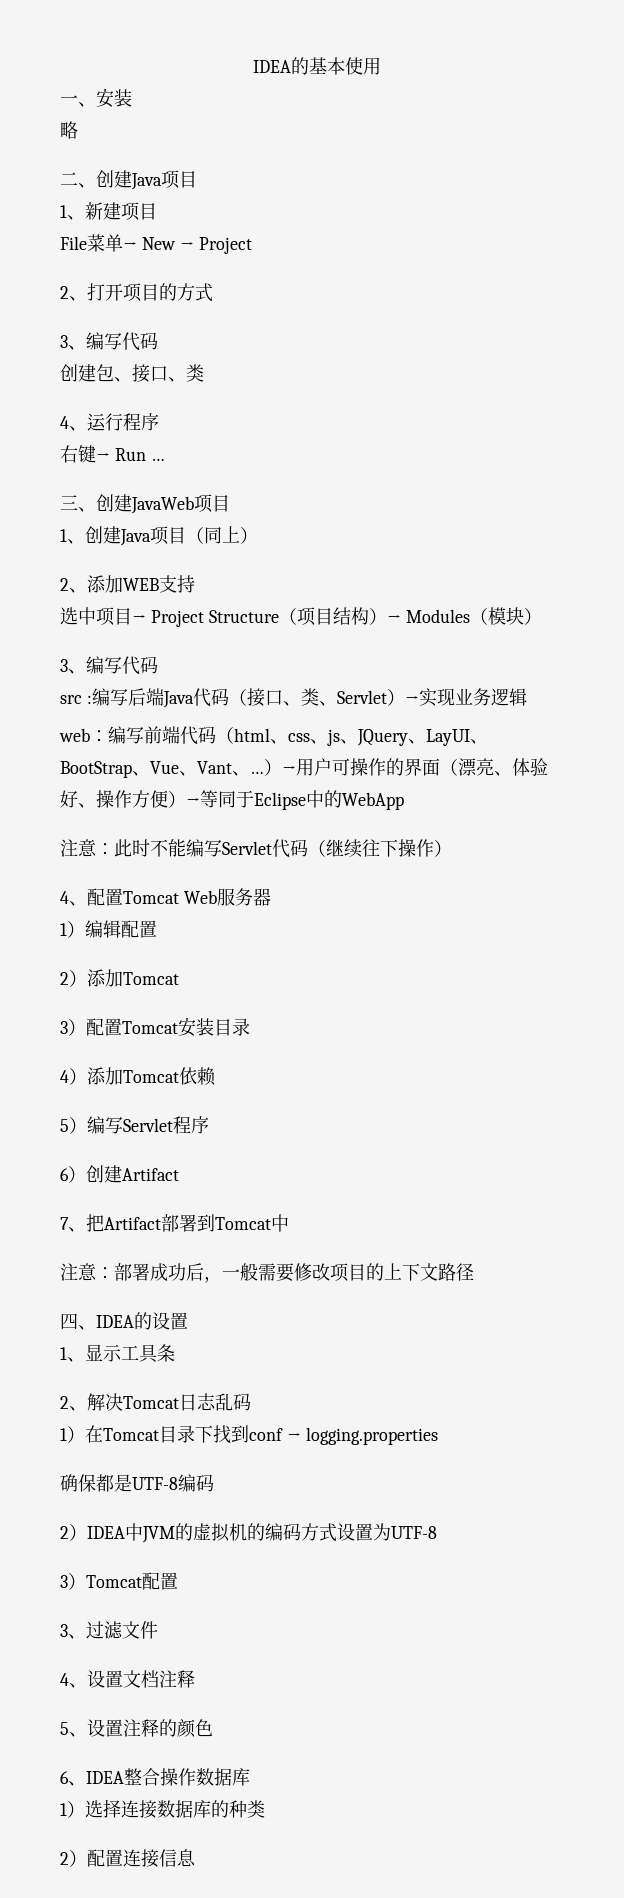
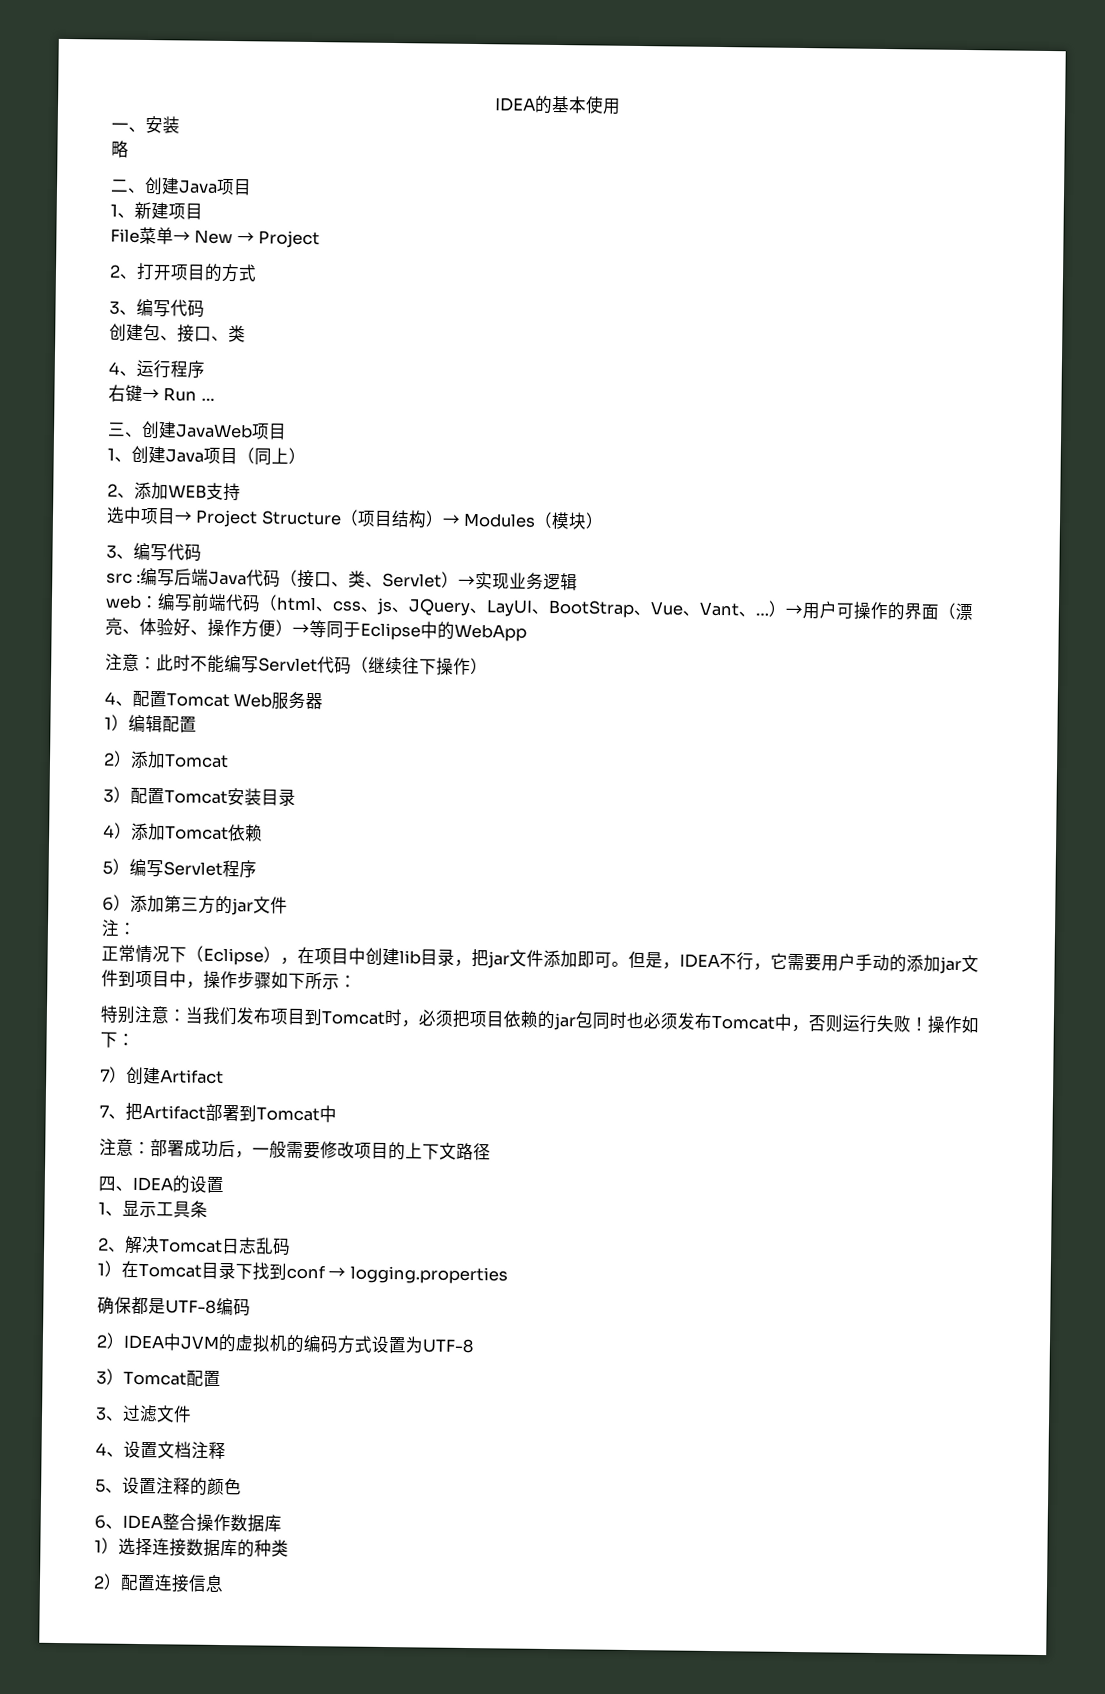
- 6）创建Artifact
+ 6）添加第三方的jar文件
+ 注：
+ 正常情况下（Eclipse），在项目中创建lib目录，把jar文件添加即可。但是，IDEA不行，它需要用户手动的添加jar文件到项目中，操作步骤如下所示：
+ 特别注意：当我们发布项目到Tomcat时，必须把项目依赖的jar包同时也必须发布Tomcat中，否则运行失败！操作如下：
+ 7）创建Artifact

